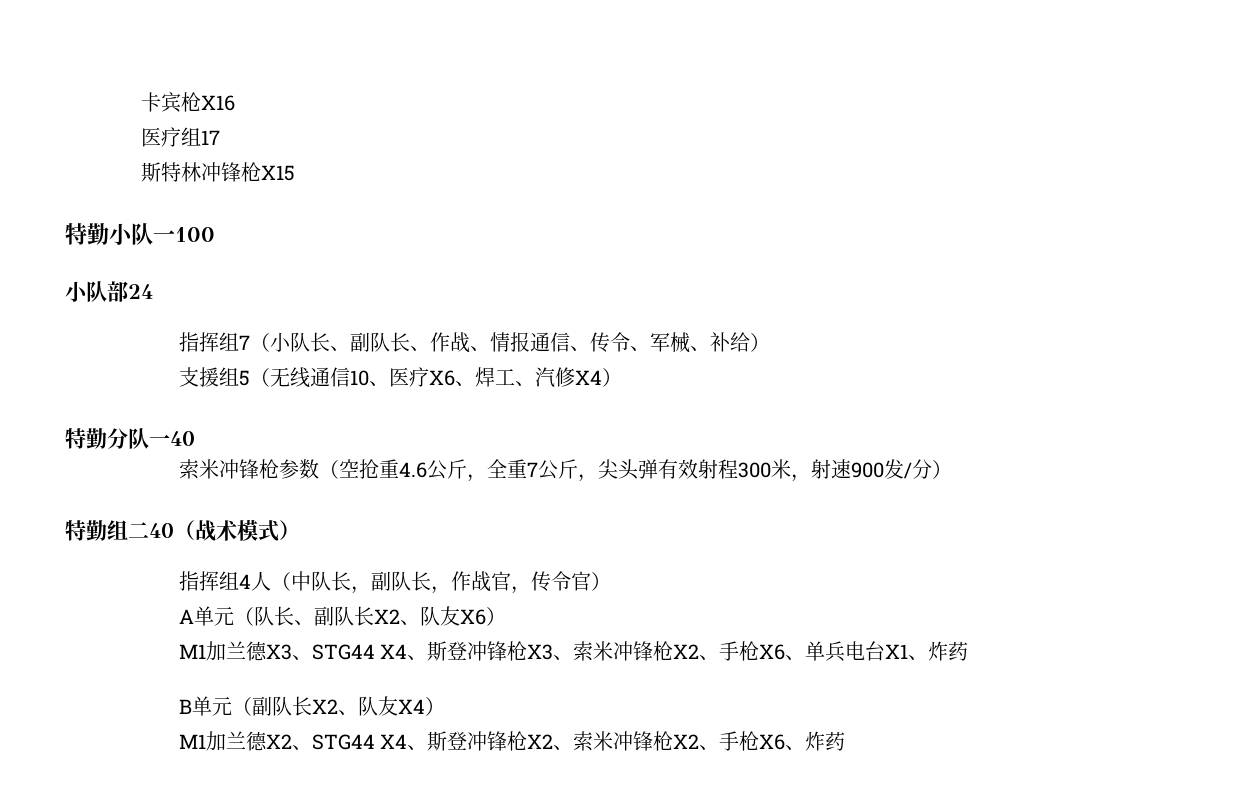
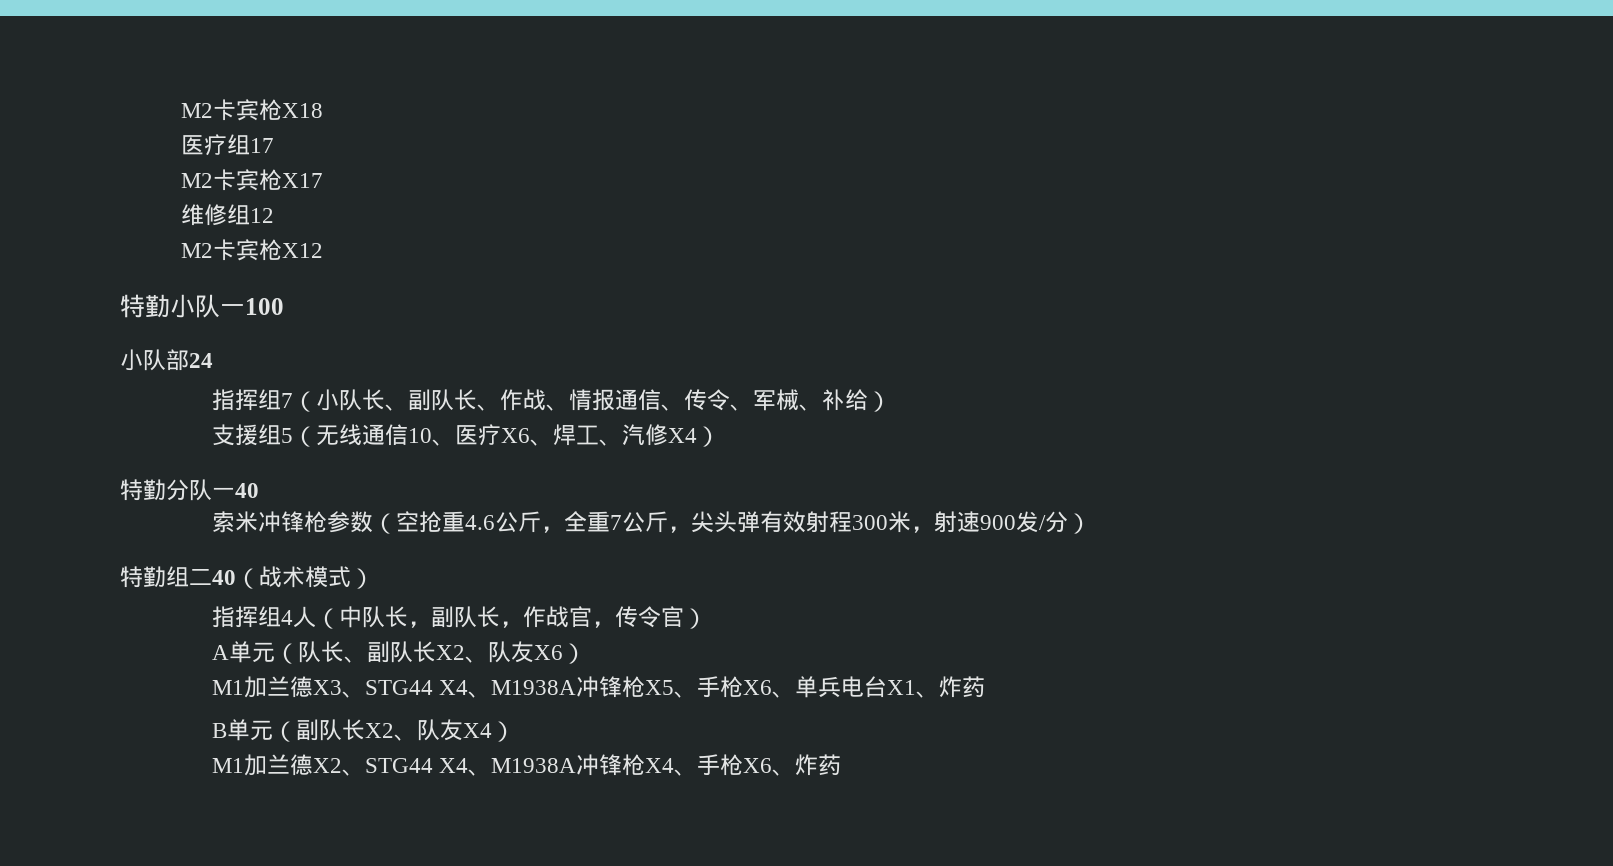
- 卡宾枪X16
+ M2卡宾枪X18
- 斯特林冲锋枪X15
+ M2卡宾枪X17
+ 维修组12
+ M2卡宾枪X12
- M1加兰德X3、STG44 X4、斯登冲锋枪X3、索米冲锋枪X2、手枪X6、单兵电台X1、炸药
+ M1加兰德X3、STG44 X4、M1938A冲锋枪X5、手枪X6、单兵电台X1、炸药
- M1加兰德X2、STG44 X4、斯登冲锋枪X2、索米冲锋枪X2、手枪X6、炸药
+ M1加兰德X2、STG44 X4、M1938A冲锋枪X4、手枪X6、炸药

